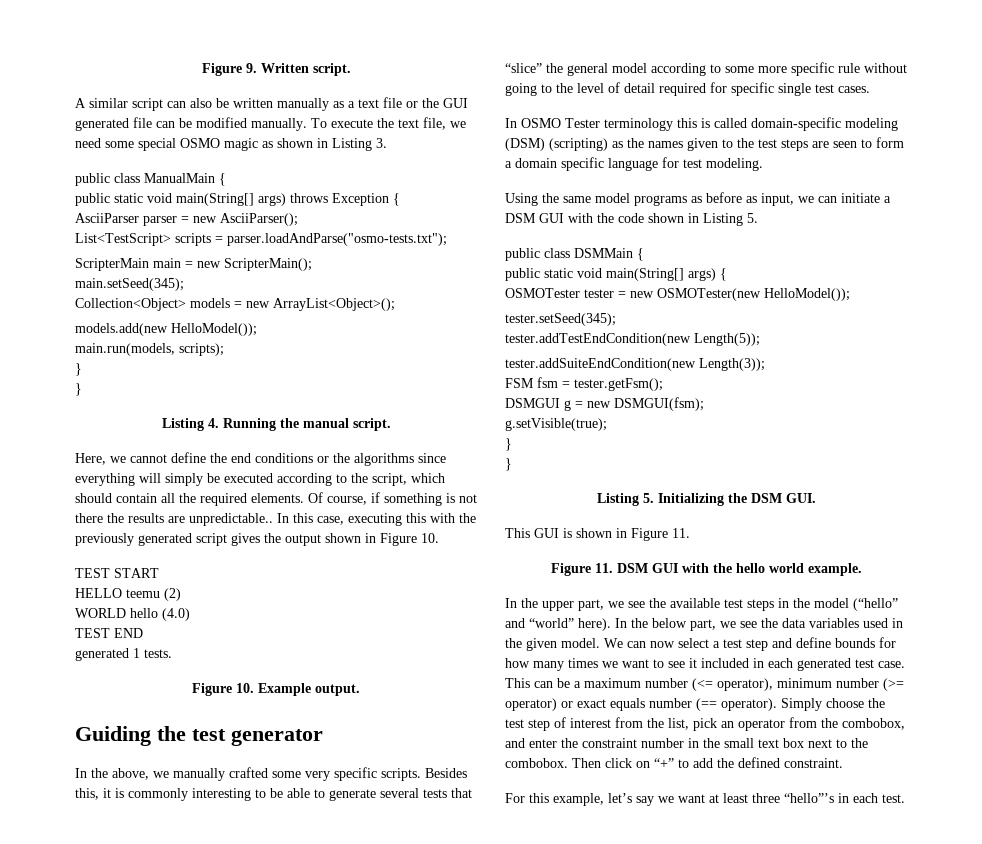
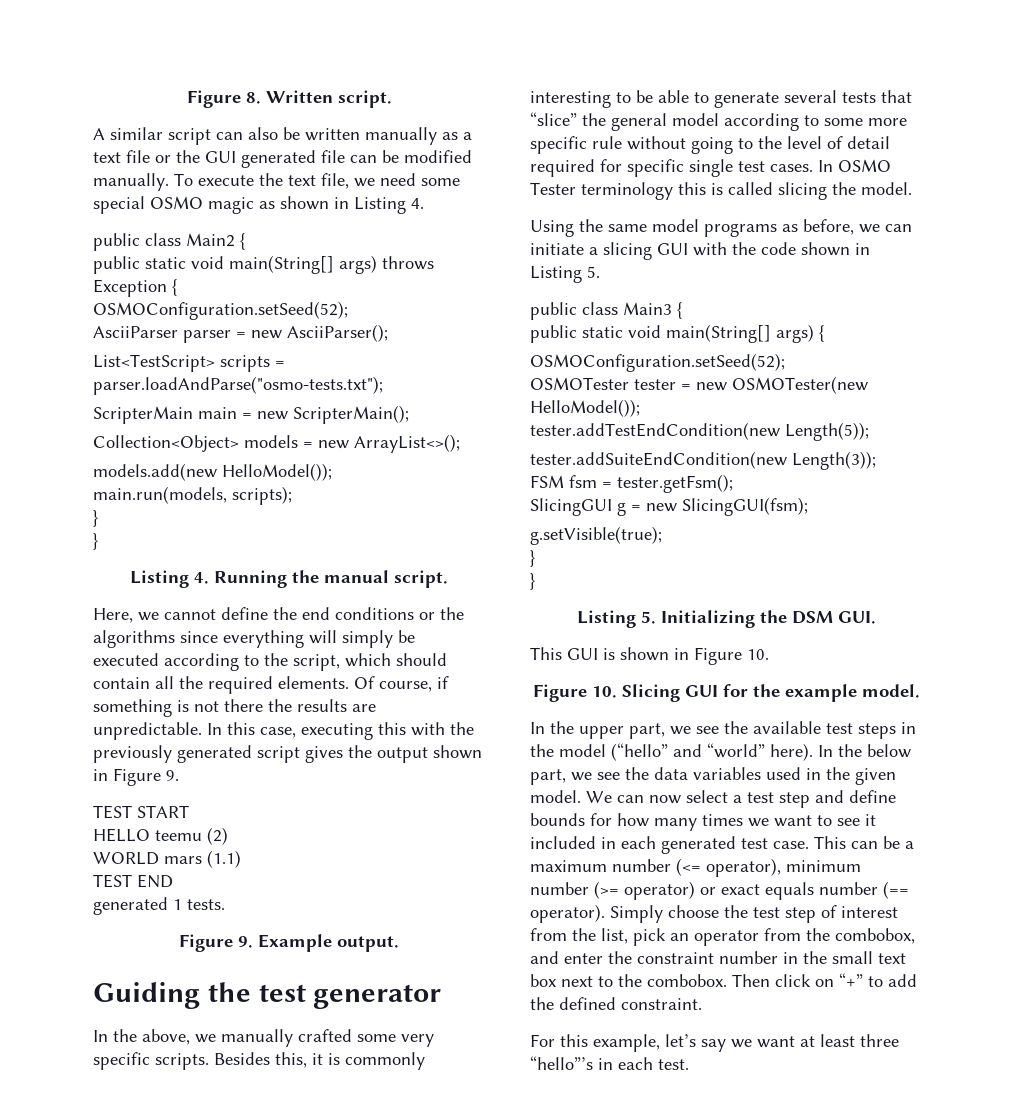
- Figure 9. Written script.
+ Figure 8. Written script.
- To execute the text file, we need some special OSMO magic as shown in Listing 3.
- public class ManualMain {
+ To execute the text file, we need some special OSMO magic as shown in Listing 4.
+ public class Main2 {
  public static void main(String[] args) throws Exception {
+ OSMOConfiguration.setSeed(52);
- main.setSeed(345);
- Collection<Object> models = new ArrayList<Object>();
+ Collection<Object> models = new ArrayList<>();
- Of course, if something is not there the results are unpredictable..
+ Of course, if something is not there the results are unpredictable.
- In this case, executing this with the previously generated script gives the output shown in Figure 10.
+ In this case, executing this with the previously generated script gives the output shown in Figure 9.
- WORLD hello (4.0)
+ WORLD mars (1.1)
- Figure 10. Example output.
+ Figure 9. Example output.
- Besides this, it is commonly interesting to be able to generate several tests that “slice” the general model according to some more specific rule without going to the level of detail required for specific single test cases.
- In OSMO Tester terminology this is called domain-specific modeling (DSM) (scripting) as the names given to the test steps are seen to form a domain specific language for test modeling.
+ Besides this, it is commonly interesting to be able to generate several tests that “slice” the general model according to some more specific rule without going to the level of detail required for specific single test cases. In OSMO Tester terminology this is called slicing the model.
- Using the same model programs as before as input, we can initiate a DSM GUI with the code shown in Listing 5.
+ Using the same model programs as before, we can initiate a slicing GUI with the code shown in Listing 5.
- public class DSMMain {
+ public class Main3 {
  public static void main(String[] args) {
+ OSMOConfiguration.setSeed(52);
- tester.setSeed(345);
- DSMGUI g = new DSMGUI(fsm);
+ SlicingGUI g = new SlicingGUI(fsm);
- This GUI is shown in Figure 11.
- Figure 11. DSM GUI with the hello world example.
+ This GUI is shown in Figure 10.
+ Figure 10. Slicing GUI for the example model.

